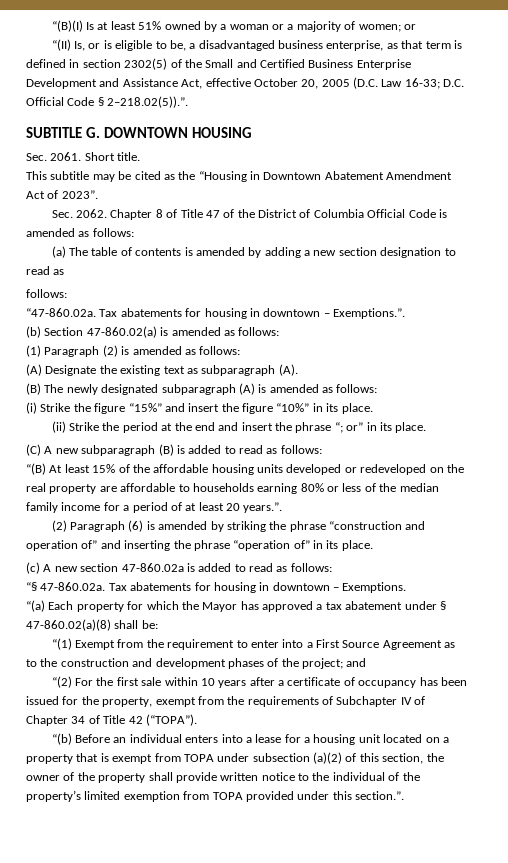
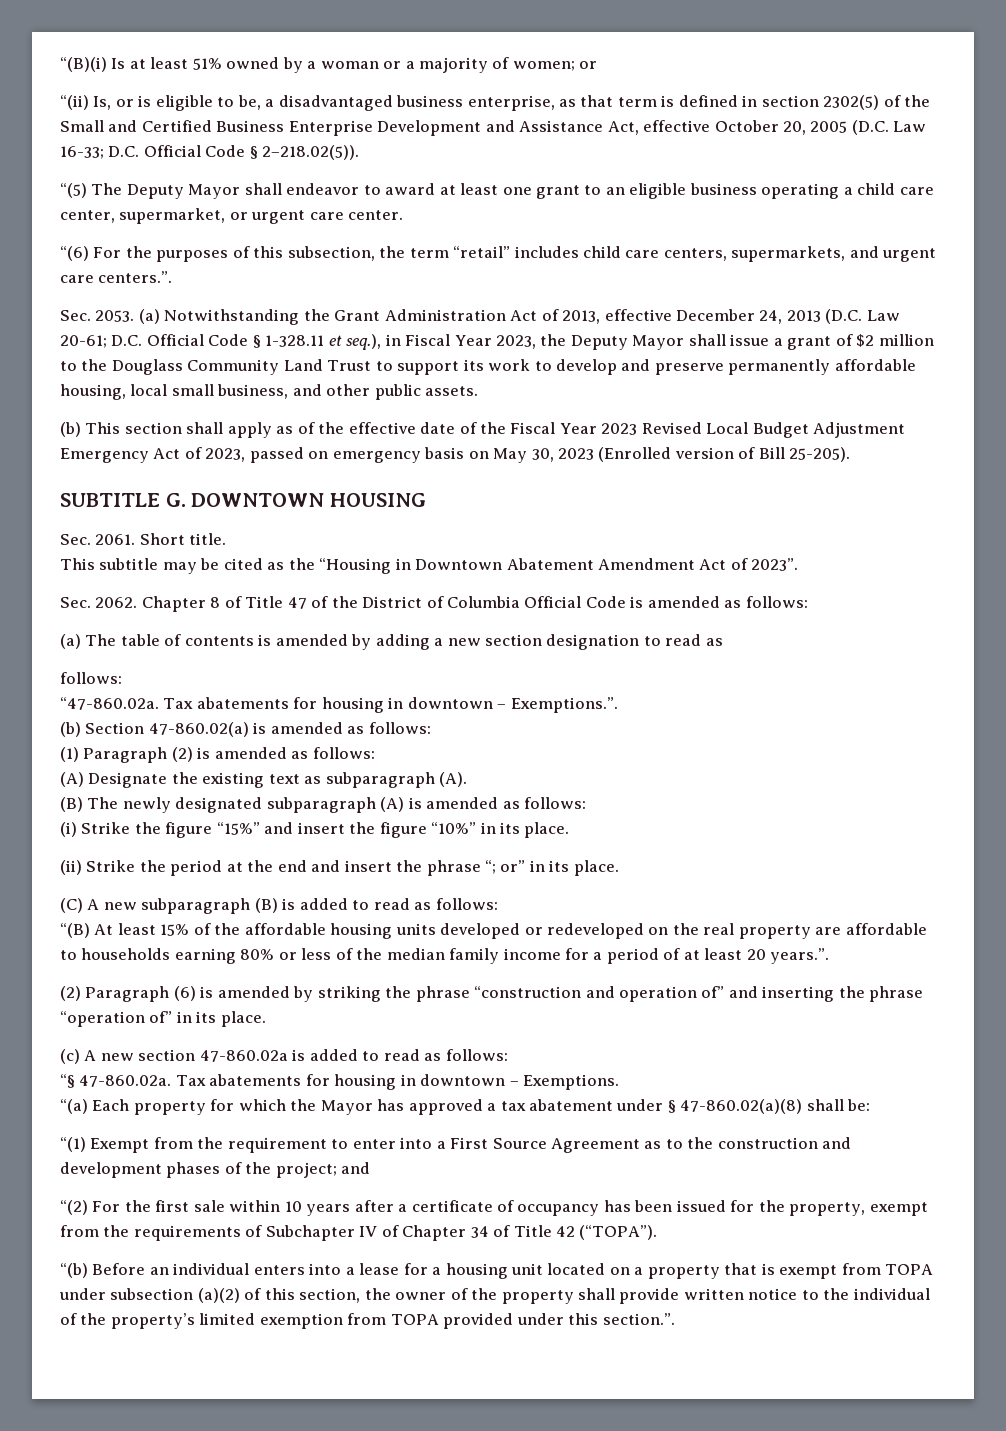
- “(B)(I) Is at least 51% owned by a woman or a majority of women; or
+ “(B)(i) Is at least 51% owned by a woman or a majority of women; or
- “(II) Is, or is eligible to be, a disadvantaged business enterprise, as that term is defined in section 2302(5) of the Small and Certified Business Enterprise Development and Assistance Act, effective October 20, 2005 (D.C. Law 16-33; D.C. Official Code § 2–218.02(5)).”.
+ “(ii) Is, or is eligible to be, a disadvantaged business enterprise, as that term is defined in section 2302(5) of the Small and Certified Business Enterprise Development and Assistance Act, effective October 20, 2005 (D.C. Law 16-33; D.C. Official Code § 2–218.02(5)).
+ “(5) The Deputy Mayor shall endeavor to award at least one grant to an eligible business operating a child care center, supermarket, or urgent care center.
+ “(6) For the purposes of this subsection, the term “retail” includes child care centers, supermarkets, and urgent care centers.”.
+ Sec. 2053. (a) Notwithstanding the Grant Administration Act of 2013, effective December 24, 2013 (D.C. Law 20-61; D.C. Official Code § 1-328.11 et seq.), in Fiscal Year 2023, the Deputy Mayor shall issue a grant of $2 million to the Douglass Community Land Trust to support its work to develop and preserve permanently affordable housing, local small business, and other public assets.
+ (b) This section shall apply as of the effective date of the Fiscal Year 2023 Revised Local Budget Adjustment Emergency Act of 2023, passed on emergency basis on May 30, 2023 (Enrolled version of Bill 25-205).

